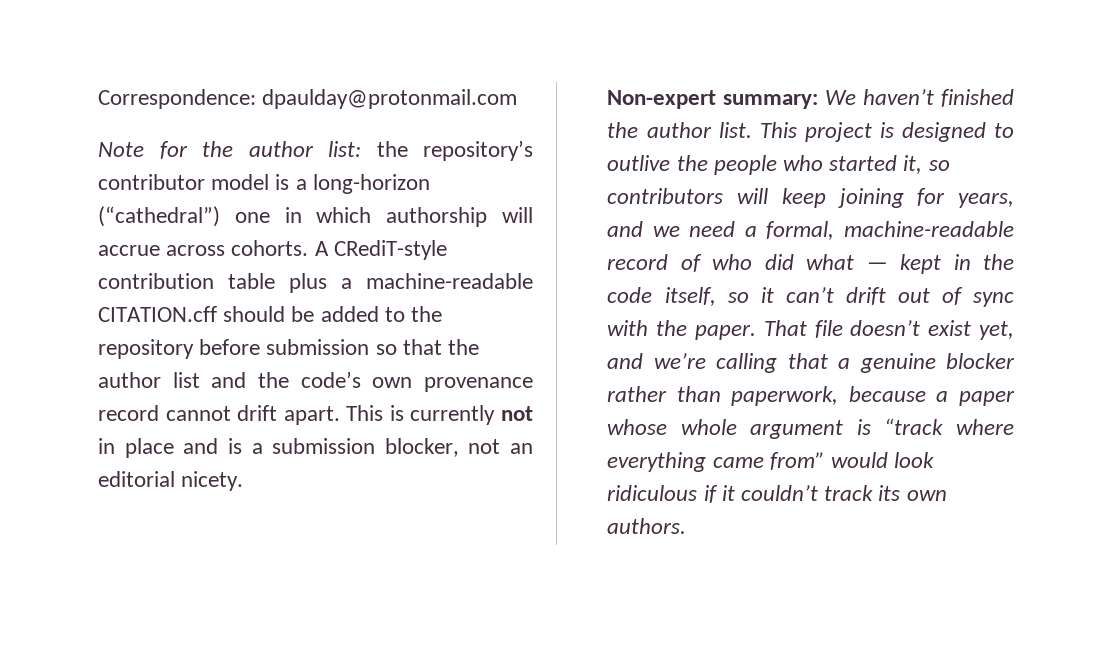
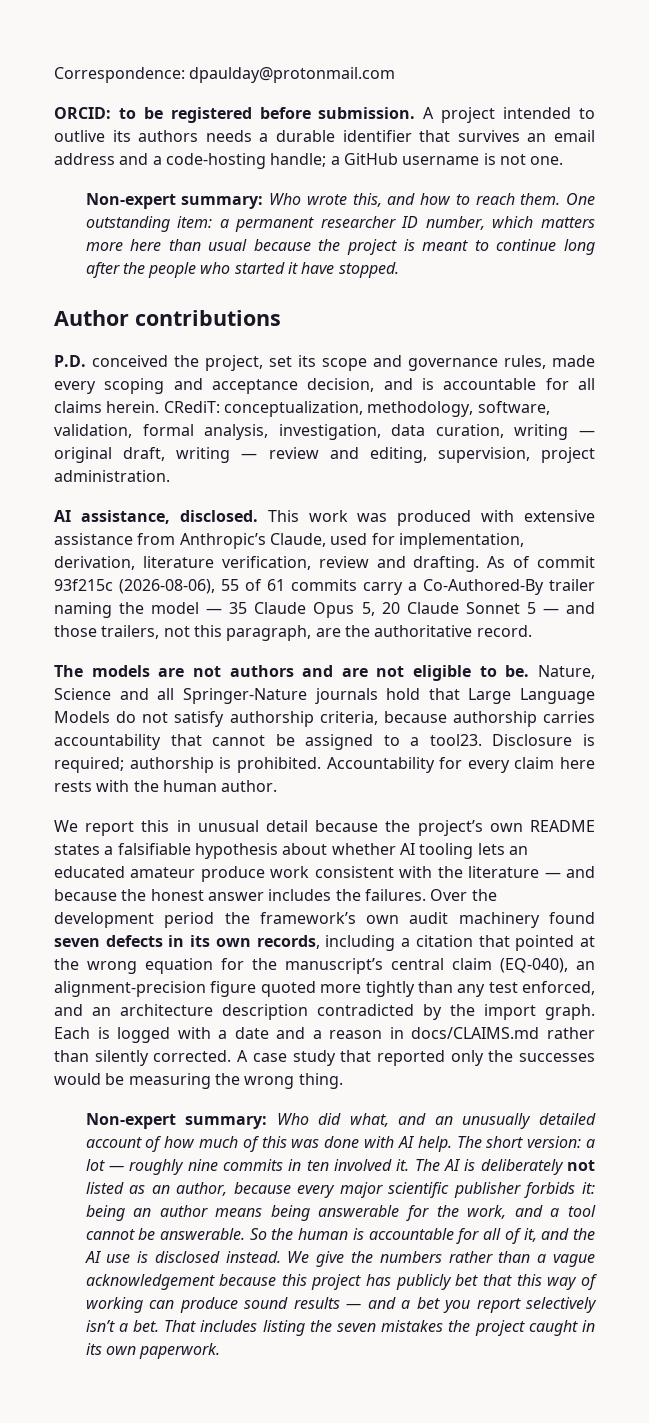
- Note for the author list: the repository’s contributor model is a long-horizon (“cathedral”) one in which authorship will accrue across cohorts. A CRediT-style contribution table plus a machine-readable CITATION.cff should be added to the repository before submission so that the author list and the code’s own provenance record cannot drift apart. This is currently not in place and is a submission blocker, not an editorial nicety.
- Non-expert summary: We haven’t finished the author list. This project is designed to outlive the people who started it, so contributors will keep joining for years, and we need a formal, machine-readable record of who did what — kept in the code itself, so it can’t drift out of sync with the paper. That file doesn’t exist yet, and we’re calling that a genuine blocker rather than paperwork, because a paper whose whole argument is “track where everything came from” would look ridiculous if it couldn’t track its own authors.
+ ORCID: to be registered before submission. A project intended to outlive its authors needs a durable identifier that survives an email address and a code-hosting handle; a GitHub username is not one.
+ Non-expert summary: Who wrote this, and how to reach them. One outstanding item: a permanent researcher ID number, which matters more here than usual because the project is meant to continue long after the people who started it have stopped.
+ Author contributions
+ P.D. conceived the project, set its scope and governance rules, made every scoping and acceptance decision, and is accountable for all claims herein. CRediT: conceptualization, methodology, software, validation, formal analysis, investigation, data curation, writing — original draft, writing — review and editing, supervision, project administration.
+ AI assistance, disclosed. This work was produced with extensive assistance from Anthropic’s Claude, used for implementation, derivation, literature verification, review and drafting. As of commit 93f215c (2026-08-06), 55 of 61 commits carry a Co-Authored-By trailer naming the model — 35 Claude Opus 5, 20 Claude Sonnet 5 — and those trailers, not this paragraph, are the authoritative record.
+ The models are not authors and are not eligible to be. Nature, Science and all Springer-Nature journals hold that Large Language Models do not satisfy authorship criteria, because authorship carries accountability that cannot be assigned to a tool23. Disclosure is required; authorship is prohibited. Accountability for every claim here rests with the human author.
+ We report this in unusual detail because the project’s own README states a falsifiable hypothesis about whether AI tooling lets an educated amateur produce work consistent with the literature — and because the honest answer includes the failures. Over the development period the framework’s own audit machinery found seven defects in its own records, including a citation that pointed at the wrong equation for the manuscript’s central claim (EQ-040), an alignment-precision figure quoted more tightly than any test enforced, and an architecture description contradicted by the import graph. Each is logged with a date and a reason in docs/CLAIMS.md rather than silently corrected. A case study that reported only the successes would be measuring the wrong thing.
+ Non-expert summary: Who did what, and an unusually detailed account of how much of this was done with AI help. The short version: a lot — roughly nine commits in ten involved it. The AI is deliberately not listed as an author, because every major scientific publisher forbids it: being an author means being answerable for the work, and a tool cannot be answerable. So the human is accountable for all of it, and the AI use is disclosed instead. We give the numbers rather than a vague acknowledgement because this project has publicly bet that this way of working can produce sound results — and a bet you report selectively isn’t a bet. That includes listing the seven mistakes the project caught in its own paperwork.

